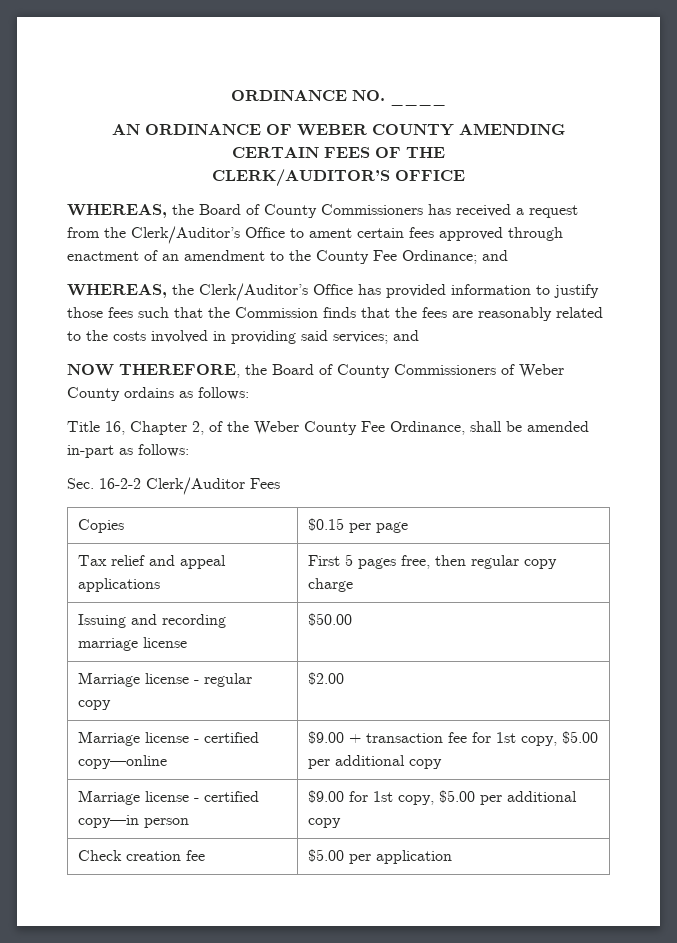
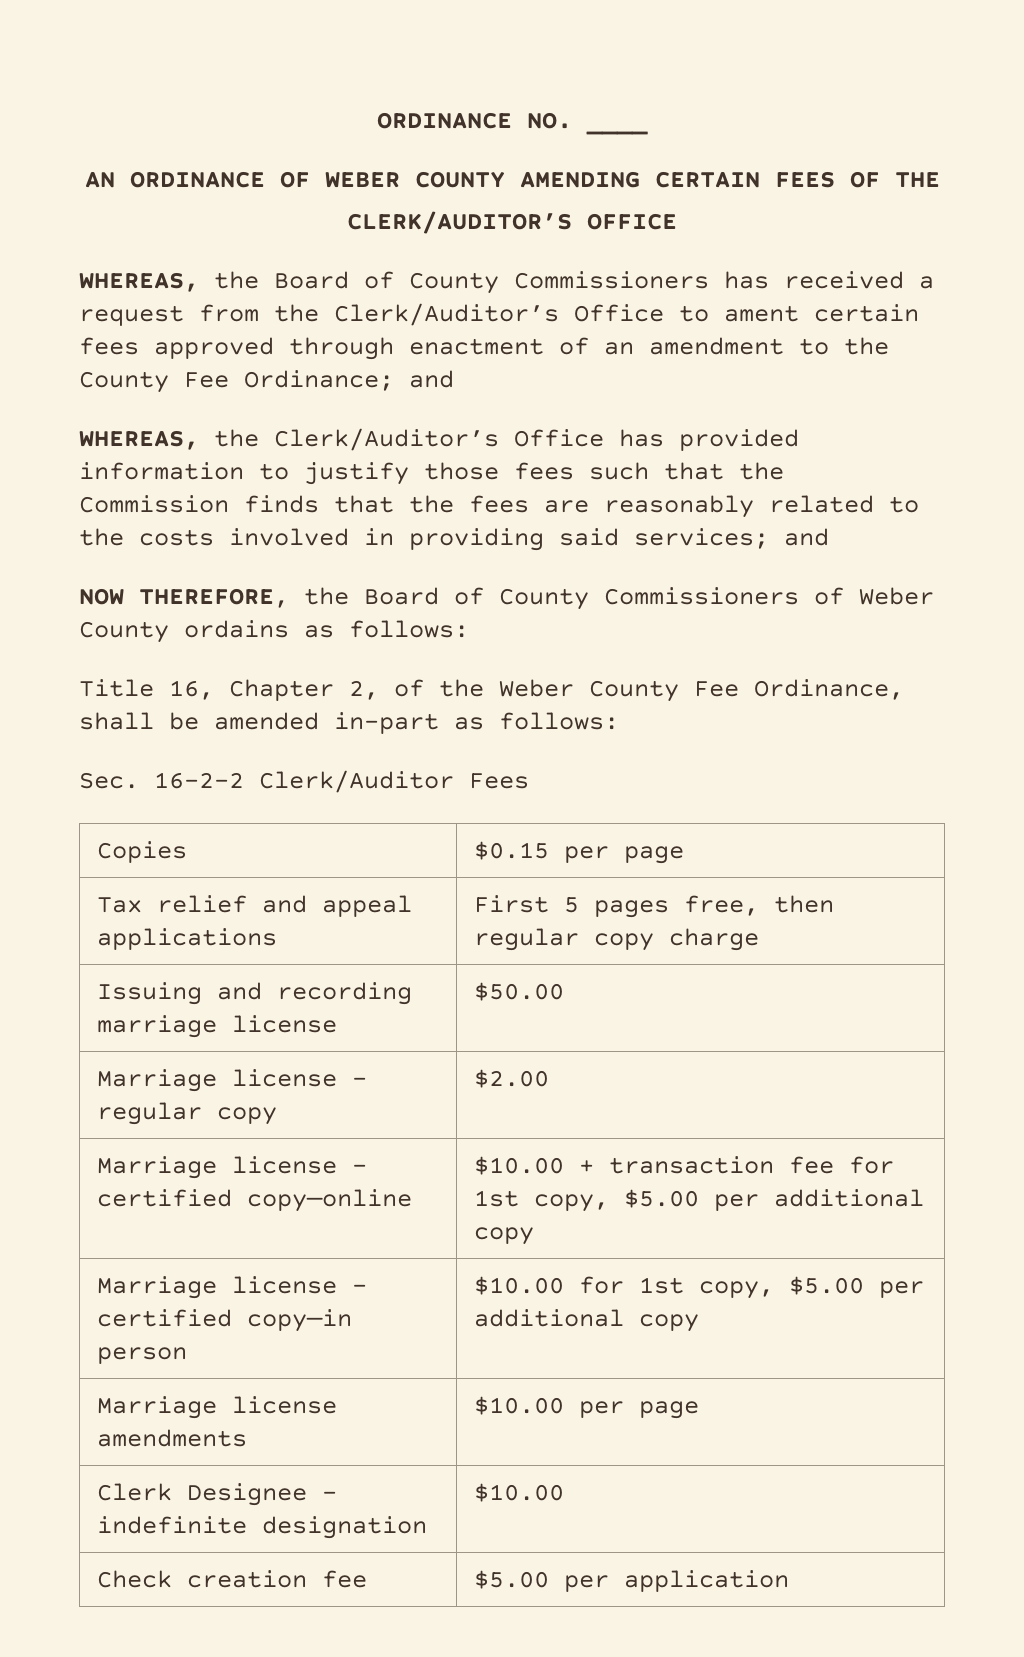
- Marriage license - certified copy—online | $9.00 + transaction fee for 1st copy, $5.00 per additional copy
+ Marriage license - certified copy—online | $10.00 + transaction fee for 1st copy, $5.00 per additional copy
- Marriage license - certified copy—in person | $9.00 for 1st copy, $5.00 per additional copy
+ Marriage license - certified copy—in person | $10.00 for 1st copy, $5.00 per additional copy
+ Marriage license amendments | $10.00 per page
+ Clerk Designee – indefinite designation | $10.00

